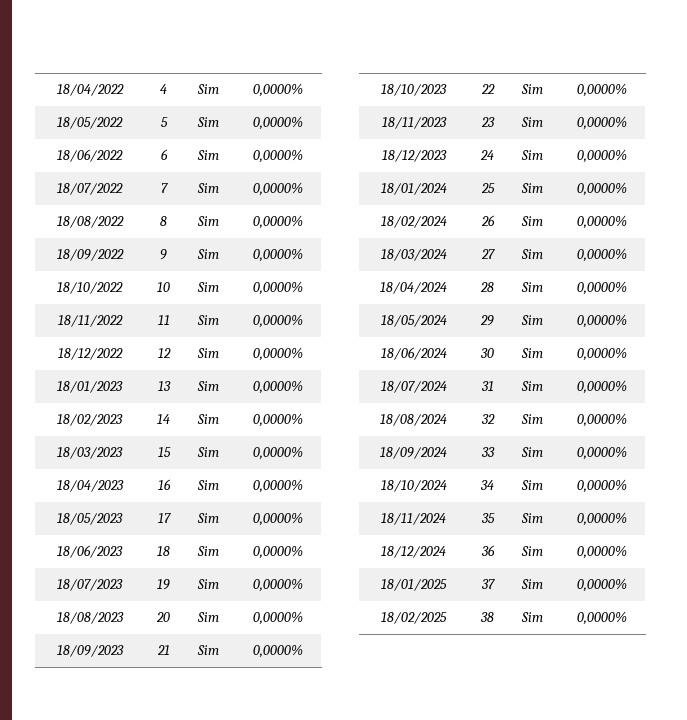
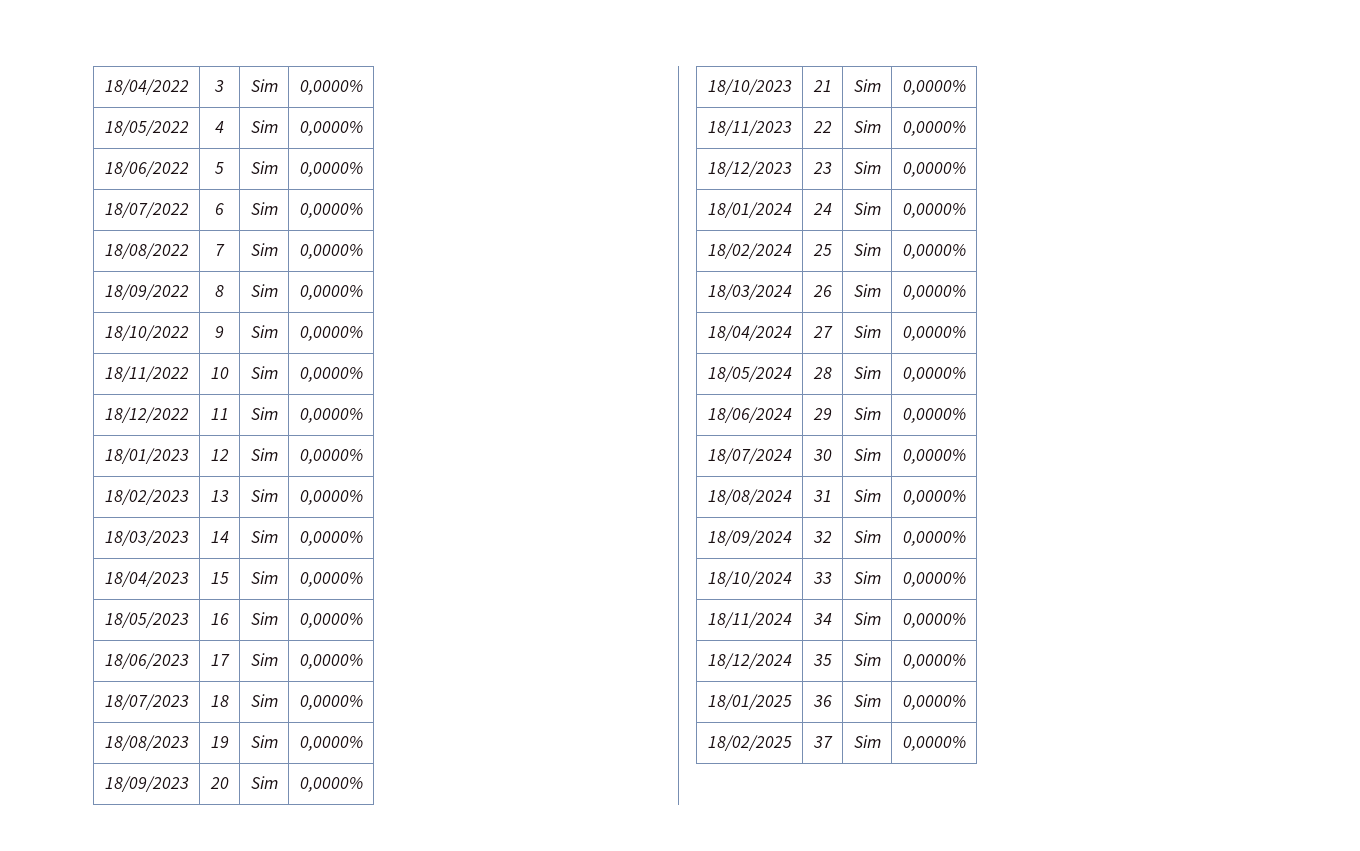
- 18/04/2022 | 4 | Sim | 0,0000%
+ 18/04/2022 | 3 | Sim | 0,0000%
+ 18/05/2022 | 4 | Sim | 0,0000%
- 18/05/2022 | 5 | Sim | 0,0000%
+ 18/06/2022 | 5 | Sim | 0,0000%
- 18/06/2022 | 6 | Sim | 0,0000%
+ 18/07/2022 | 6 | Sim | 0,0000%
- 18/07/2022 | 7 | Sim | 0,0000%
+ 18/08/2022 | 7 | Sim | 0,0000%
- 18/08/2022 | 8 | Sim | 0,0000%
+ 18/09/2022 | 8 | Sim | 0,0000%
- 18/09/2022 | 9 | Sim | 0,0000%
+ 18/10/2022 | 9 | Sim | 0,0000%
- 18/10/2022 | 10 | Sim | 0,0000%
+ 18/11/2022 | 10 | Sim | 0,0000%
- 18/11/2022 | 11 | Sim | 0,0000%
+ 18/12/2022 | 11 | Sim | 0,0000%
- 18/12/2022 | 12 | Sim | 0,0000%
+ 18/01/2023 | 12 | Sim | 0,0000%
- 18/01/2023 | 13 | Sim | 0,0000%
+ 18/02/2023 | 13 | Sim | 0,0000%
- 18/02/2023 | 14 | Sim | 0,0000%
+ 18/03/2023 | 14 | Sim | 0,0000%
- 18/03/2023 | 15 | Sim | 0,0000%
+ 18/04/2023 | 15 | Sim | 0,0000%
- 18/04/2023 | 16 | Sim | 0,0000%
+ 18/05/2023 | 16 | Sim | 0,0000%
- 18/05/2023 | 17 | Sim | 0,0000%
+ 18/06/2023 | 17 | Sim | 0,0000%
- 18/06/2023 | 18 | Sim | 0,0000%
+ 18/07/2023 | 18 | Sim | 0,0000%
- 18/07/2023 | 19 | Sim | 0,0000%
+ 18/08/2023 | 19 | Sim | 0,0000%
- 18/08/2023 | 20 | Sim | 0,0000%
+ 18/09/2023 | 20 | Sim | 0,0000%
- 18/09/2023 | 21 | Sim | 0,0000%
+ 18/10/2023 | 21 | Sim | 0,0000%
- 18/10/2023 | 22 | Sim | 0,0000%
+ 18/11/2023 | 22 | Sim | 0,0000%
- 18/11/2023 | 23 | Sim | 0,0000%
+ 18/12/2023 | 23 | Sim | 0,0000%
- 18/12/2023 | 24 | Sim | 0,0000%
+ 18/01/2024 | 24 | Sim | 0,0000%
- 18/01/2024 | 25 | Sim | 0,0000%
+ 18/02/2024 | 25 | Sim | 0,0000%
- 18/02/2024 | 26 | Sim | 0,0000%
+ 18/03/2024 | 26 | Sim | 0,0000%
- 18/03/2024 | 27 | Sim | 0,0000%
+ 18/04/2024 | 27 | Sim | 0,0000%
- 18/04/2024 | 28 | Sim | 0,0000%
+ 18/05/2024 | 28 | Sim | 0,0000%
- 18/05/2024 | 29 | Sim | 0,0000%
+ 18/06/2024 | 29 | Sim | 0,0000%
- 18/06/2024 | 30 | Sim | 0,0000%
+ 18/07/2024 | 30 | Sim | 0,0000%
- 18/07/2024 | 31 | Sim | 0,0000%
+ 18/08/2024 | 31 | Sim | 0,0000%
- 18/08/2024 | 32 | Sim | 0,0000%
+ 18/09/2024 | 32 | Sim | 0,0000%
- 18/09/2024 | 33 | Sim | 0,0000%
+ 18/10/2024 | 33 | Sim | 0,0000%
- 18/10/2024 | 34 | Sim | 0,0000%
+ 18/11/2024 | 34 | Sim | 0,0000%
- 18/11/2024 | 35 | Sim | 0,0000%
+ 18/12/2024 | 35 | Sim | 0,0000%
- 18/12/2024 | 36 | Sim | 0,0000%
+ 18/01/2025 | 36 | Sim | 0,0000%
- 18/01/2025 | 37 | Sim | 0,0000%
+ 18/02/2025 | 37 | Sim | 0,0000%
- 18/02/2025 | 38 | Sim | 0,0000%

